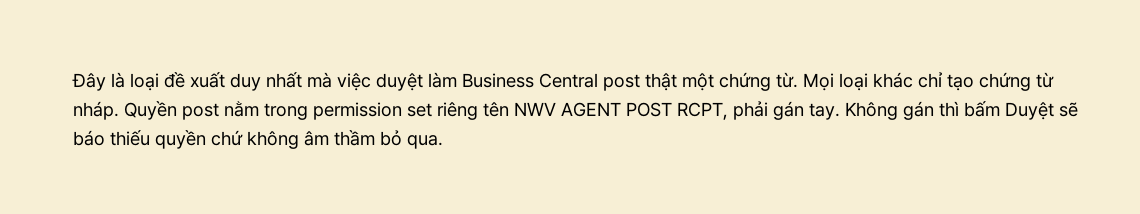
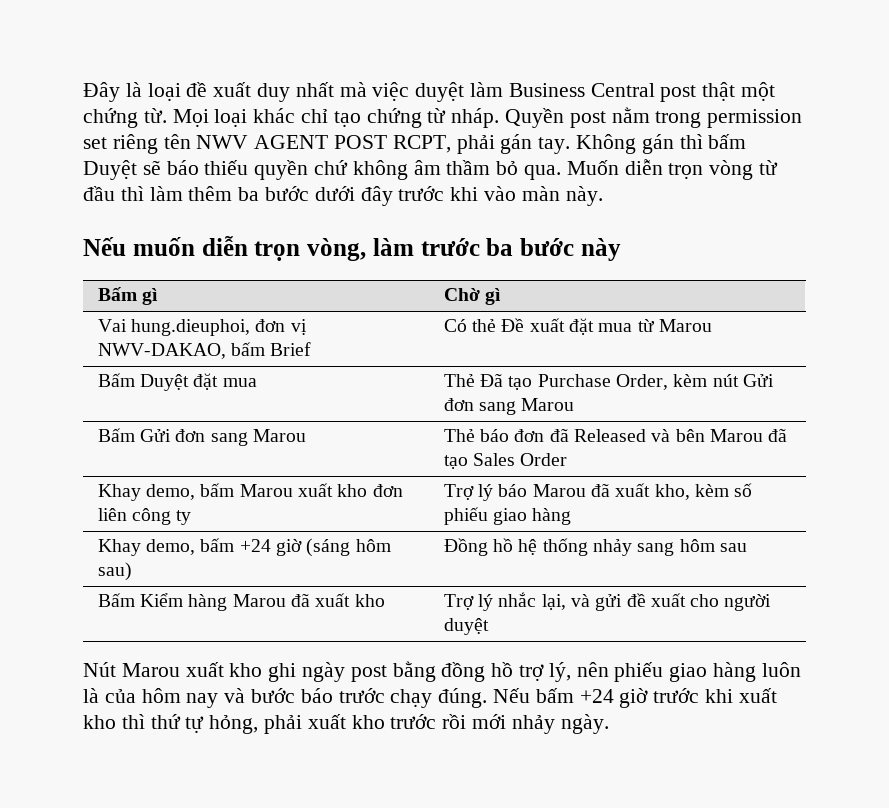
+ Muốn diễn trọn vòng từ đầu thì làm thêm ba bước dưới đây trước khi vào màn này.
+ Nếu muốn diễn trọn vòng, làm trước ba bước này
+ Bấm gì | Chờ gì
+ Vai hung.dieuphoi, đơn vị NWV-DAKAO, bấm Brief | Có thẻ Đề xuất đặt mua từ Marou
+ Bấm Duyệt đặt mua | Thẻ Đã tạo Purchase Order, kèm nút Gửi đơn sang Marou
+ Bấm Gửi đơn sang Marou | Thẻ báo đơn đã Released và bên Marou đã tạo Sales Order
+ Khay demo, bấm Marou xuất kho đơn liên công ty | Trợ lý báo Marou đã xuất kho, kèm số phiếu giao hàng
+ Khay demo, bấm +24 giờ (sáng hôm sau) | Đồng hồ hệ thống nhảy sang hôm sau
+ Bấm Kiểm hàng Marou đã xuất kho | Trợ lý nhắc lại, và gửi đề xuất cho người duyệt
+ Nút Marou xuất kho ghi ngày post bằng đồng hồ trợ lý, nên phiếu giao hàng luôn là của hôm nay và bước báo trước chạy đúng. Nếu bấm +24 giờ trước khi xuất kho thì thứ tự hỏng, phải xuất kho trước rồi mới nhảy ngày.

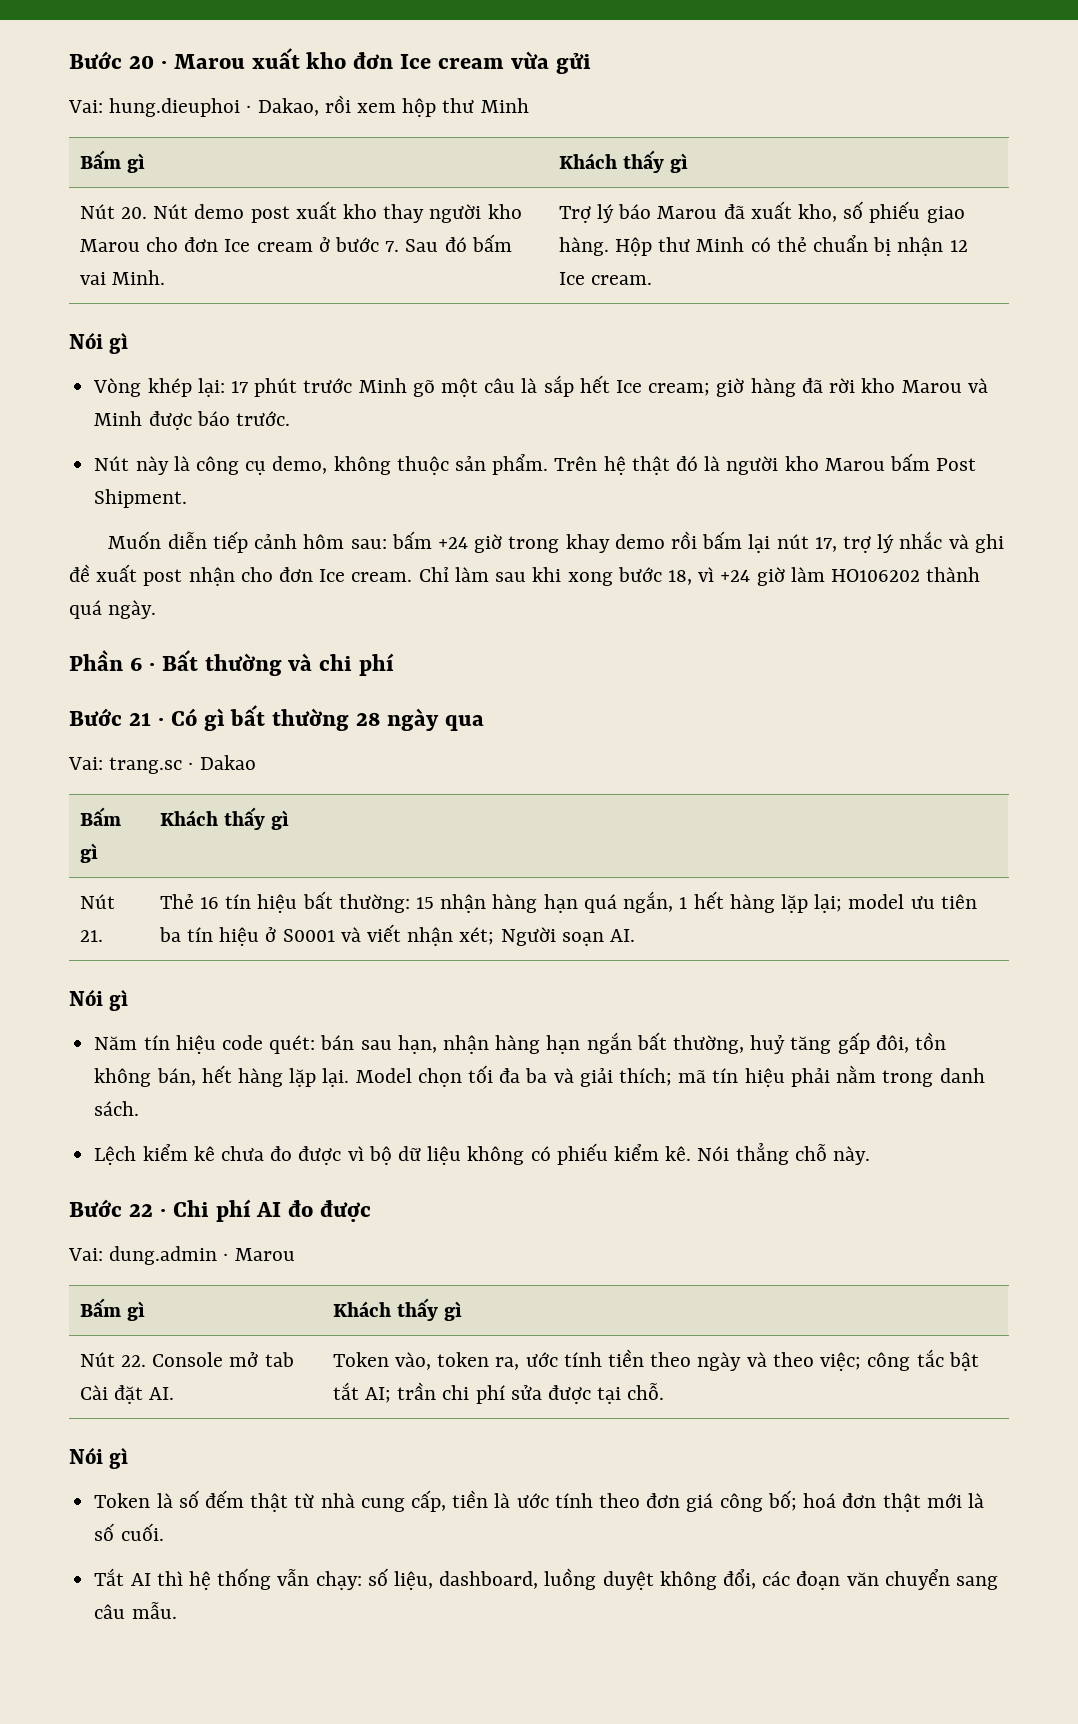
- Đây là loại đề xuất duy nhất mà việc duyệt làm Business Central post thật một chứng từ. Mọi loại khác chỉ tạo chứng từ nháp. Quyền post nằm trong permission set riêng tên NWV AGENT POST RCPT, phải gán tay. Không gán thì bấm Duyệt sẽ báo thiếu quyền chứ không âm thầm bỏ qua. Muốn diễn trọn vòng từ đầu thì làm thêm ba bước dưới đây trước khi vào màn này.
- Nếu muốn diễn trọn vòng, làm trước ba bước này
- Bấm gì | Chờ gì
- Vai hung.dieuphoi, đơn vị NWV-DAKAO, bấm Brief | Có thẻ Đề xuất đặt mua từ Marou
- Bấm Duyệt đặt mua | Thẻ Đã tạo Purchase Order, kèm nút Gửi đơn sang Marou
- Bấm Gửi đơn sang Marou | Thẻ báo đơn đã Released và bên Marou đã tạo Sales Order
- Khay demo, bấm Marou xuất kho đơn liên công ty | Trợ lý báo Marou đã xuất kho, kèm số phiếu giao hàng
- Khay demo, bấm +24 giờ (sáng hôm sau) | Đồng hồ hệ thống nhảy sang hôm sau
- Bấm Kiểm hàng Marou đã xuất kho | Trợ lý nhắc lại, và gửi đề xuất cho người duyệt
- Nút Marou xuất kho ghi ngày post bằng đồng hồ trợ lý, nên phiếu giao hàng luôn là của hôm nay và bước báo trước chạy đúng. Nếu bấm +24 giờ trước khi xuất kho thì thứ tự hỏng, phải xuất kho trước rồi mới nhảy ngày.
+ Bước 20 · Marou xuất kho đơn Ice cream vừa gửi
+ Vai: hung.dieuphoi · Dakao, rồi xem hộp thư Minh
+ Bấm gì | Khách thấy gì
+ Nút 20. Nút demo post xuất kho thay người kho Marou cho đơn Ice cream ở bước 7. Sau đó bấm vai Minh. | Trợ lý báo Marou đã xuất kho, số phiếu giao hàng. Hộp thư Minh có thẻ chuẩn bị nhận 12 Ice cream.
+ Nói gì
+ Vòng khép lại: 17 phút trước Minh gõ một câu là sắp hết Ice cream; giờ hàng đã rời kho Marou và Minh được báo trước.
+ Nút này là công cụ demo, không thuộc sản phẩm. Trên hệ thật đó là người kho Marou bấm Post Shipment.
+ Muốn diễn tiếp cảnh hôm sau: bấm +24 giờ trong khay demo rồi bấm lại nút 17, trợ lý nhắc và ghi đề xuất post nhận cho đơn Ice cream. Chỉ làm sau khi xong bước 18, vì +24 giờ làm HO106202 thành quá ngày.
+ Phần 6 · Bất thường và chi phí
+ Bước 21 · Có gì bất thường 28 ngày qua
+ Vai: trang.sc · Dakao
+ Bấm gì | Khách thấy gì
+ Nút 21. | Thẻ 16 tín hiệu bất thường: 15 nhận hàng hạn quá ngắn, 1 hết hàng lặp lại; model ưu tiên ba tín hiệu ở S0001 và viết nhận xét; Người soạn AI.
+ Nói gì
+ Năm tín hiệu code quét: bán sau hạn, nhận hàng hạn ngắn bất thường, huỷ tăng gấp đôi, tồn không bán, hết hàng lặp lại. Model chọn tối đa ba và giải thích; mã tín hiệu phải nằm trong danh sách.
+ Lệch kiểm kê chưa đo được vì bộ dữ liệu không có phiếu kiểm kê. Nói thẳng chỗ này.
+ Bước 22 · Chi phí AI đo được
+ Vai: dung.admin · Marou
+ Bấm gì | Khách thấy gì
+ Nút 22. Console mở tab Cài đặt AI. | Token vào, token ra, ước tính tiền theo ngày và theo việc; công tắc bật tắt AI; trần chi phí sửa được tại chỗ.
+ Nói gì
+ Token là số đếm thật từ nhà cung cấp, tiền là ước tính theo đơn giá công bố; hoá đơn thật mới là số cuối.
+ Tắt AI thì hệ thống vẫn chạy: số liệu, dashboard, luồng duyệt không đổi, các đoạn văn chuyển sang câu mẫu.

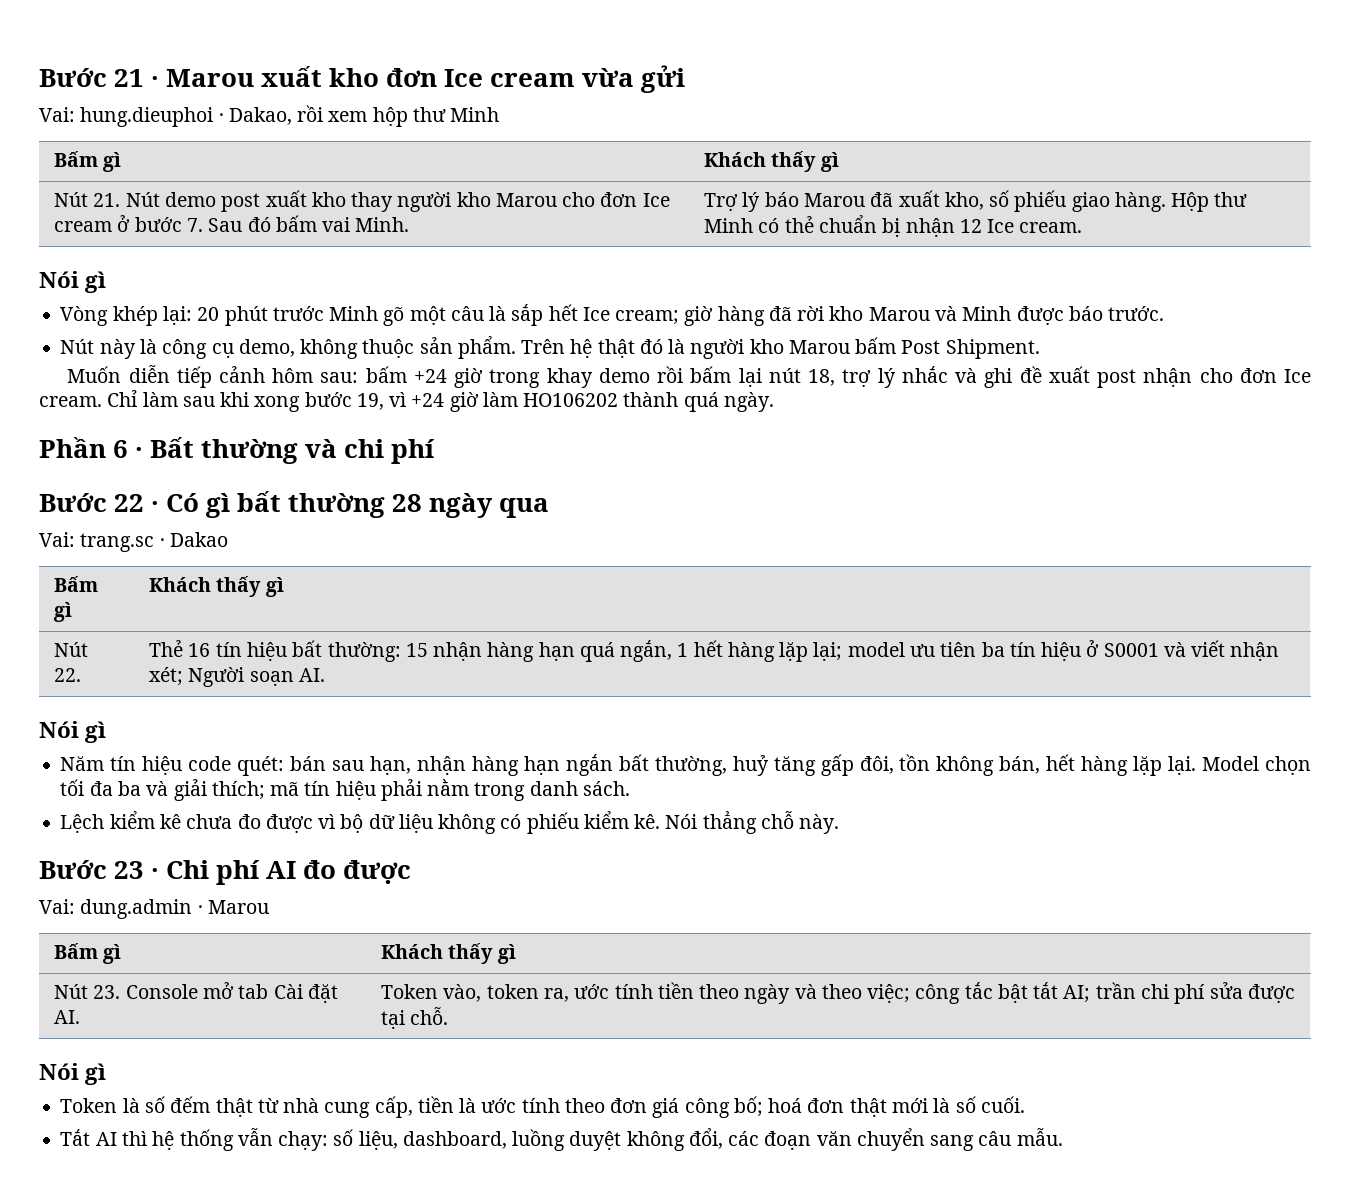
- Bước 20 · Marou xuất kho đơn Ice cream vừa gửi
+ Bước 21 · Marou xuất kho đơn Ice cream vừa gửi
- Nút 20. Nút demo post xuất kho thay người kho Marou cho đơn Ice cream ở bước 7. Sau đó bấm vai Minh.
+ Nút 21. Nút demo post xuất kho thay người kho Marou cho đơn Ice cream ở bước 7. Sau đó bấm vai Minh.
- Vòng khép lại: 17 phút trước Minh gõ một câu là sắp hết Ice cream; giờ hàng đã rời kho Marou và Minh được báo trước.
+ Vòng khép lại: 20 phút trước Minh gõ một câu là sắp hết Ice cream; giờ hàng đã rời kho Marou và Minh được báo trước.
- Muốn diễn tiếp cảnh hôm sau: bấm +24 giờ trong khay demo rồi bấm lại nút 17, trợ lý nhắc và ghi đề xuất post nhận cho đơn Ice cream.
+ Muốn diễn tiếp cảnh hôm sau: bấm +24 giờ trong khay demo rồi bấm lại nút 18, trợ lý nhắc và ghi đề xuất post nhận cho đơn Ice cream.
- Chỉ làm sau khi xong bước 18, vì +24 giờ làm HO106202 thành quá ngày.
+ Chỉ làm sau khi xong bước 19, vì +24 giờ làm HO106202 thành quá ngày.
- Bước 21 · Có gì bất thường 28 ngày qua
+ Bước 22 · Có gì bất thường 28 ngày qua
- Nút 21. | Thẻ 16 tín hiệu bất thường: 15 nhận hàng hạn quá ngắn, 1 hết hàng lặp lại; model ưu tiên ba tín hiệu ở S0001 và viết nhận xét; Người soạn AI.
+ Nút 22. | Thẻ 16 tín hiệu bất thường: 15 nhận hàng hạn quá ngắn, 1 hết hàng lặp lại; model ưu tiên ba tín hiệu ở S0001 và viết nhận xét; Người soạn AI.
- Bước 22 · Chi phí AI đo được
+ Bước 23 · Chi phí AI đo được
- Nút 22. Console mở tab Cài đặt AI. | Token vào, token ra, ước tính tiền theo ngày và theo việc; công tắc bật tắt AI; trần chi phí sửa được tại chỗ.
+ Nút 23. Console mở tab Cài đặt AI. | Token vào, token ra, ước tính tiền theo ngày và theo việc; công tắc bật tắt AI; trần chi phí sửa được tại chỗ.

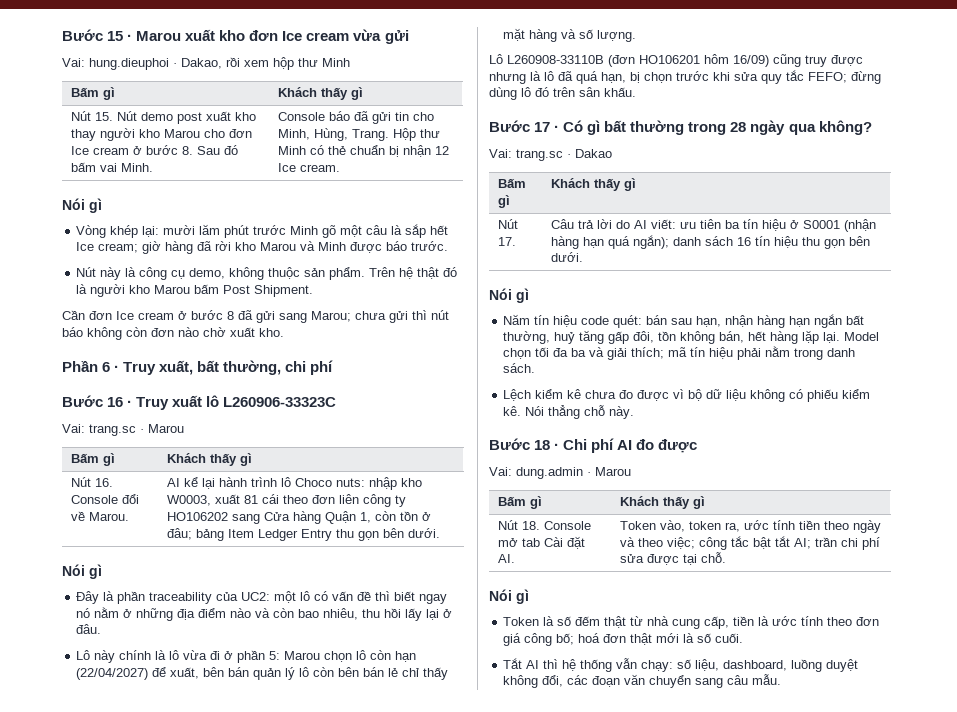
- Bước 21 · Marou xuất kho đơn Ice cream vừa gửi
+ Bước 15 · Marou xuất kho đơn Ice cream vừa gửi
- Nút 21. Nút demo post xuất kho thay người kho Marou cho đơn Ice cream ở bước 7. Sau đó bấm vai Minh.
+ Nút 15. Nút demo post xuất kho thay người kho Marou cho đơn Ice cream ở bước 8. Sau đó bấm vai Minh.
- Trợ lý báo Marou đã xuất kho, số phiếu giao hàng.
+ Console báo đã gửi tin cho Minh, Hùng, Trang.
- Vòng khép lại: 20 phút trước Minh gõ một câu là sắp hết Ice cream; giờ hàng đã rời kho Marou và Minh được báo trước.
+ Vòng khép lại: mười lăm phút trước Minh gõ một câu là sắp hết Ice cream; giờ hàng đã rời kho Marou và Minh được báo trước.
- Muốn diễn tiếp cảnh hôm sau: bấm +24 giờ trong khay demo rồi bấm lại nút 18, trợ lý nhắc và ghi đề xuất post nhận cho đơn Ice cream. Chỉ làm sau khi xong bước 19, vì +24 giờ làm HO106202 thành quá ngày.
+ Cần đơn Ice cream ở bước 8 đã gửi sang Marou; chưa gửi thì nút báo không còn đơn nào chờ xuất kho.
- Phần 6 · Bất thường và chi phí
+ Phần 6 · Truy xuất, bất thường, chi phí
- Bước 22 · Có gì bất thường 28 ngày qua
+ Bước 16 · Truy xuất lô L260906-33323C
+ Vai: trang.sc · Marou
+ Bấm gì | Khách thấy gì
+ Nút 16. Console đổi về Marou. | AI kể lại hành trình lô Choco nuts: nhập kho W0003, xuất 81 cái theo đơn liên công ty HO106202 sang Cửa hàng Quận 1, còn tồn ở đâu; bảng Item Ledger Entry thu gọn bên dưới.
+ Nói gì
+ Đây là phần traceability của UC2: một lô có vấn đề thì biết ngay nó nằm ở những địa điểm nào và còn bao nhiêu, thu hồi lấy lại ở đâu.
+ Lô này chính là lô vừa đi ở phần 5: Marou chọn lô còn hạn (22/04/2027) để xuất, bên bán quản lý lô còn bên bán lẻ chỉ thấy mặt hàng và số lượng.
+ Lô L260908-33110B (đơn HO106201 hôm 16/09) cũng truy được nhưng là lô đã quá hạn, bị chọn trước khi sửa quy tắc FEFO; đừng dùng lô đó trên sân khấu.
+ Bước 17 · Có gì bất thường trong 28 ngày qua không?
- Nút 22. | Thẻ 16 tín hiệu bất thường: 15 nhận hàng hạn quá ngắn, 1 hết hàng lặp lại; model ưu tiên ba tín hiệu ở S0001 và viết nhận xét; Người soạn AI.
+ Nút 17. | Câu trả lời do AI viết: ưu tiên ba tín hiệu ở S0001 (nhận hàng hạn quá ngắn); danh sách 16 tín hiệu thu gọn bên dưới.
- Bước 23 · Chi phí AI đo được
+ Bước 18 · Chi phí AI đo được
- Nút 23. Console mở tab Cài đặt AI. | Token vào, token ra, ước tính tiền theo ngày và theo việc; công tắc bật tắt AI; trần chi phí sửa được tại chỗ.
+ Nút 18. Console mở tab Cài đặt AI. | Token vào, token ra, ước tính tiền theo ngày và theo việc; công tắc bật tắt AI; trần chi phí sửa được tại chỗ.

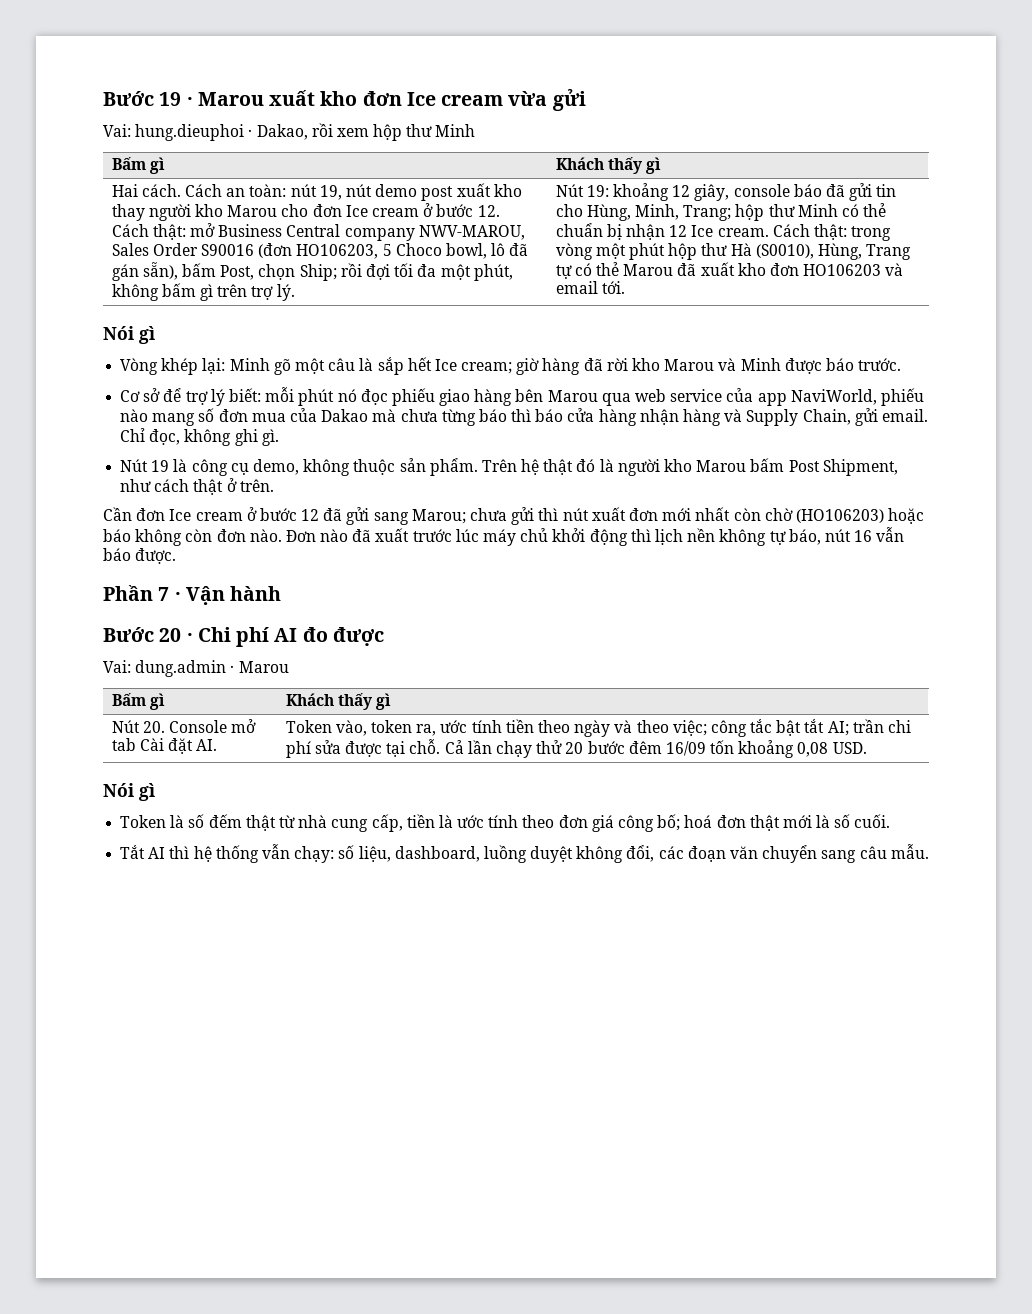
- Bước 15 · Marou xuất kho đơn Ice cream vừa gửi
+ Bước 19 · Marou xuất kho đơn Ice cream vừa gửi
- Nút 15. Nút demo post xuất kho thay người kho Marou cho đơn Ice cream ở bước 8. Sau đó bấm vai Minh. | Console báo đã gửi tin cho Minh, Hùng, Trang. Hộp thư Minh có thẻ chuẩn bị nhận 12 Ice cream.
+ Hai cách. Cách an toàn: nút 19, nút demo post xuất kho thay người kho Marou cho đơn Ice cream ở bước 12. Cách thật: mở Business Central company NWV-MAROU, Sales Order S90016 (đơn HO106203, 5 Choco bowl, lô đã gán sẵn), bấm Post, chọn Ship; rồi đợi tối đa một phút, không bấm gì trên trợ lý. | Nút 19: khoảng 12 giây, console báo đã gửi tin cho Hùng, Minh, Trang; hộp thư Minh có thẻ chuẩn bị nhận 12 Ice cream. Cách thật: trong vòng một phút hộp thư Hà (S0010), Hùng, Trang tự có thẻ Marou đã xuất kho đơn HO106203 và email tới.
- Vòng khép lại: mười lăm phút trước Minh gõ một câu là sắp hết Ice cream; giờ hàng đã rời kho Marou và Minh được báo trước.
+ Vòng khép lại: Minh gõ một câu là sắp hết Ice cream; giờ hàng đã rời kho Marou và Minh được báo trước.
- Nút này là công cụ demo, không thuộc sản phẩm.
+ Cơ sở để trợ lý biết: mỗi phút nó đọc phiếu giao hàng bên Marou qua web service của app NaviWorld, phiếu nào mang số đơn mua của Dakao mà chưa từng báo thì báo cửa hàng nhận hàng và Supply Chain, gửi email. Chỉ đọc, không ghi gì.
+ Nút 19 là công cụ demo, không thuộc sản phẩm.
- Trên hệ thật đó là người kho Marou bấm Post Shipment.
+ Trên hệ thật đó là người kho Marou bấm Post Shipment, như cách thật ở trên.
- Cần đơn Ice cream ở bước 8 đã gửi sang Marou; chưa gửi thì nút báo không còn đơn nào chờ xuất kho.
- Phần 6 · Truy xuất, bất thường, chi phí
- Bước 16 · Truy xuất lô L260906-33323C
- Vai: trang.sc · Marou
- Bấm gì | Khách thấy gì
- Nút 16. Console đổi về Marou. | AI kể lại hành trình lô Choco nuts: nhập kho W0003, xuất 81 cái theo đơn liên công ty HO106202 sang Cửa hàng Quận 1, còn tồn ở đâu; bảng Item Ledger Entry thu gọn bên dưới.
- Nói gì
- Đây là phần traceability của UC2: một lô có vấn đề thì biết ngay nó nằm ở những địa điểm nào và còn bao nhiêu, thu hồi lấy lại ở đâu.
- Lô này chính là lô vừa đi ở phần 5: Marou chọn lô còn hạn (22/04/2027) để xuất, bên bán quản lý lô còn bên bán lẻ chỉ thấy mặt hàng và số lượng.
- Lô L260908-33110B (đơn HO106201 hôm 16/09) cũng truy được nhưng là lô đã quá hạn, bị chọn trước khi sửa quy tắc FEFO; đừng dùng lô đó trên sân khấu.
- Bước 17 · Có gì bất thường trong 28 ngày qua không?
- Vai: trang.sc · Dakao
- Bấm gì | Khách thấy gì
- Nút 17. | Câu trả lời do AI viết: ưu tiên ba tín hiệu ở S0001 (nhận hàng hạn quá ngắn); danh sách 16 tín hiệu thu gọn bên dưới.
- Nói gì
- Năm tín hiệu code quét: bán sau hạn, nhận hàng hạn ngắn bất thường, huỷ tăng gấp đôi, tồn không bán, hết hàng lặp lại. Model chọn tối đa ba và giải thích; mã tín hiệu phải nằm trong danh sách.
- Lệch kiểm kê chưa đo được vì bộ dữ liệu không có phiếu kiểm kê. Nói thẳng chỗ này.
- Bước 18 · Chi phí AI đo được
+ Cần đơn Ice cream ở bước 12 đã gửi sang Marou; chưa gửi thì nút xuất đơn mới nhất còn chờ (HO106203) hoặc báo không còn đơn nào. Đơn nào đã xuất trước lúc máy chủ khởi động thì lịch nền không tự báo, nút 16 vẫn báo được.
+ Phần 7 · Vận hành
+ Bước 20 · Chi phí AI đo được
- Nút 18. Console mở tab Cài đặt AI.
+ Nút 20. Console mở tab Cài đặt AI.
+ Cả lần chạy thử 20 bước đêm 16/09 tốn khoảng 0,08 USD.

